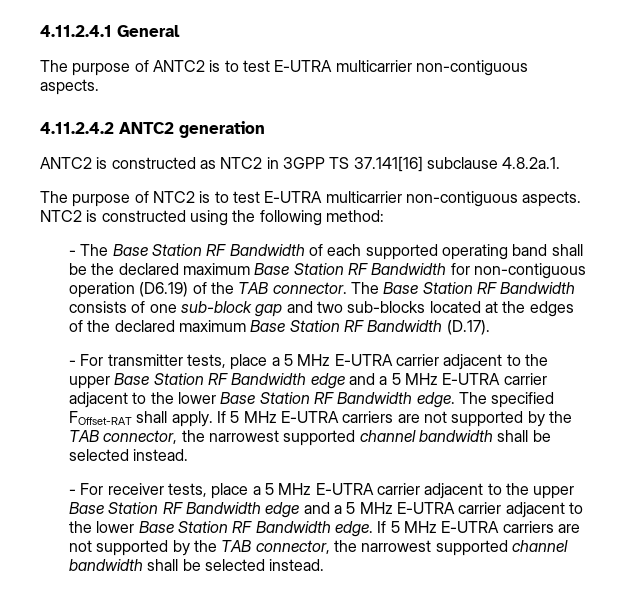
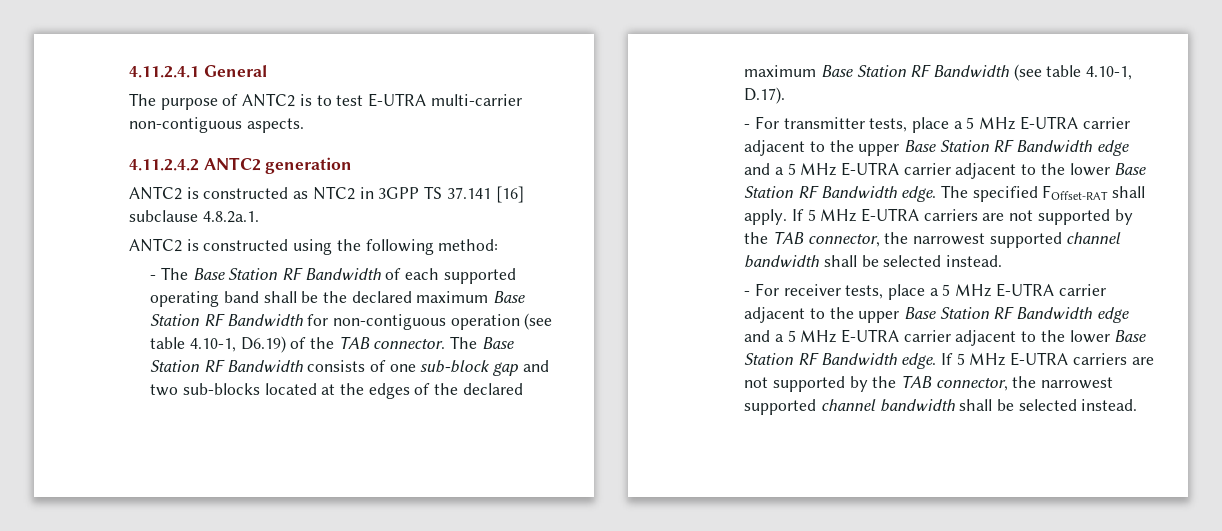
- The purpose of ANTC2 is to test E-UTRA multicarrier non-contiguous aspects.
+ The purpose of ANTC2 is to test E-UTRA multi-carrier non-contiguous aspects.
- ANTC2 is constructed as NTC2 in 3GPP TS 37.141[16] subclause 4.8.2a.1.
+ ANTC2 is constructed as NTC2 in 3GPP TS 37.141 [16] subclause 4.8.2a.1.
- The purpose of NTC2 is to test E-UTRA multicarrier non-contiguous aspects. NTC2 is constructed using the following method:
+ ANTC2 is constructed using the following method:
- - The Base Station RF Bandwidth of each supported operating band shall be the declared maximum Base Station RF Bandwidth for non-contiguous operation (D6.19) of the TAB connector.
+ - The Base Station RF Bandwidth of each supported operating band shall be the declared maximum Base Station RF Bandwidth for non-contiguous operation (see table 4.10-1, D6.19) of the TAB connector.
- The Base Station RF Bandwidth consists of one sub-block gap and two sub-blocks located at the edges of the declared maximum Base Station RF Bandwidth (D.17).
+ The Base Station RF Bandwidth consists of one sub-block gap and two sub-blocks located at the edges of the declared maximum Base Station RF Bandwidth (see table 4.10-1, D.17).

